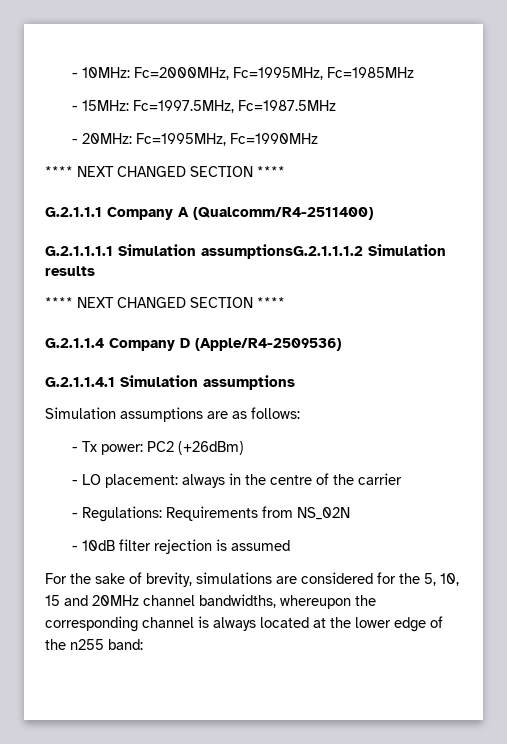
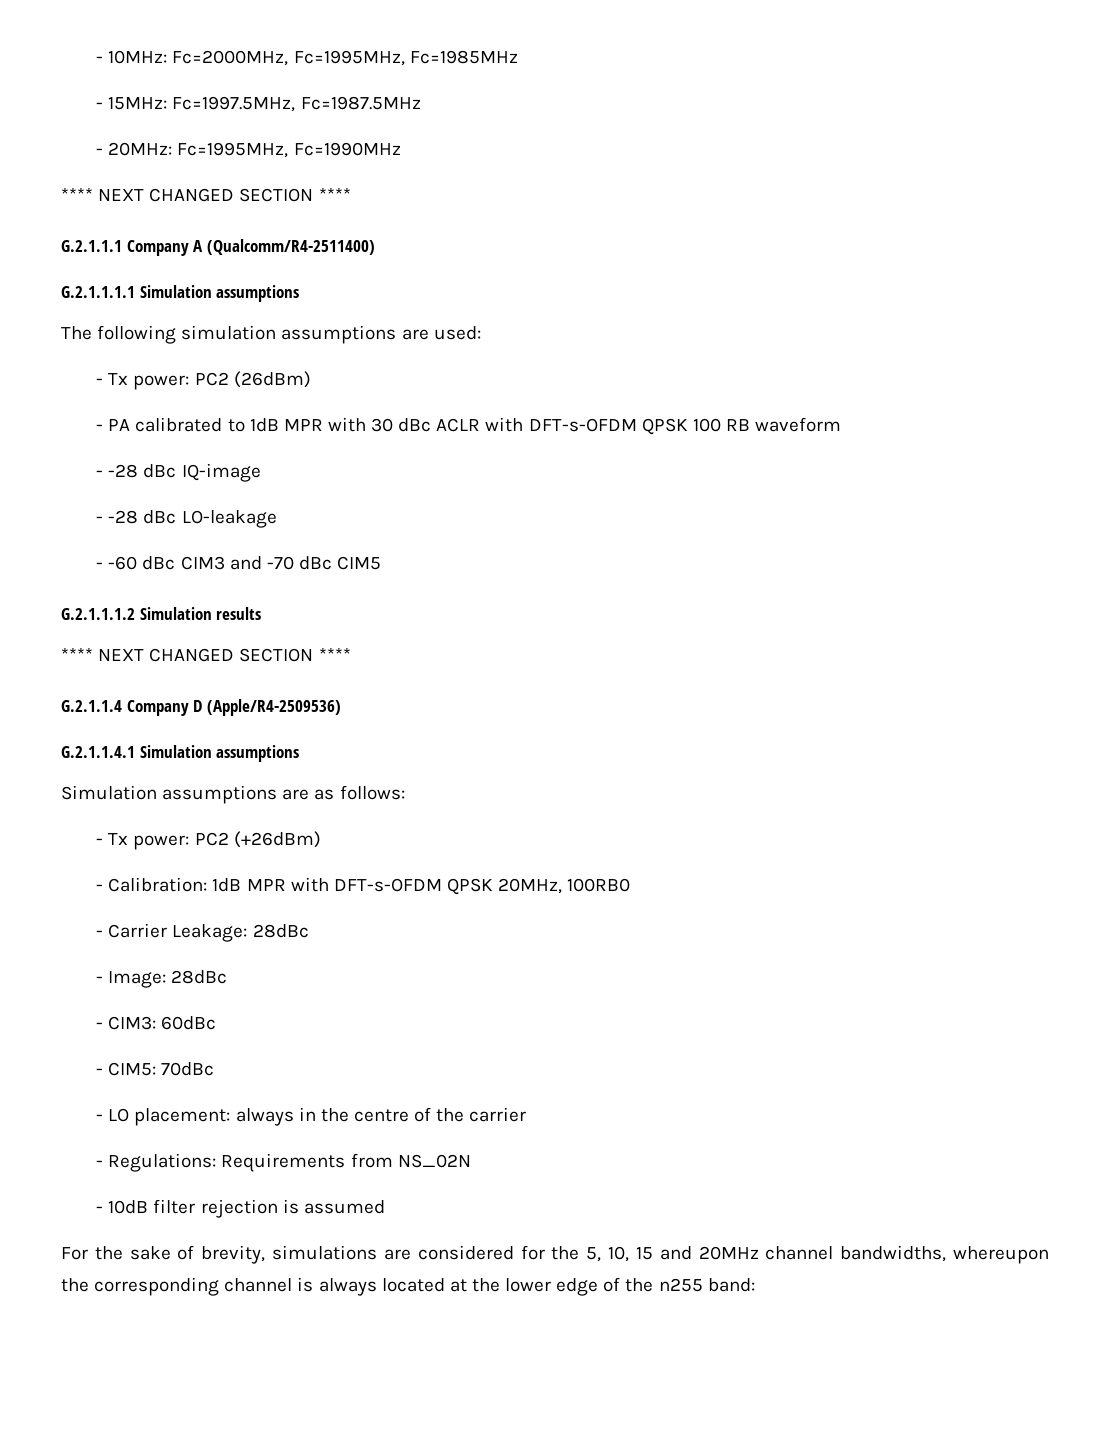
- G.2.1.1.1.1 Simulation assumptionsG.2.1.1.1.2 Simulation results
+ G.2.1.1.1.1 Simulation assumptions
+ The following simulation assumptions are used:
+ - Tx power: PC2 (26dBm)
+ - PA calibrated to 1dB MPR with 30 dBc ACLR with DFT-s-OFDM QPSK 100 RB waveform
+ - -28 dBc IQ-image
+ - -28 dBc LO-leakage
+ - -60 dBc CIM3 and -70 dBc CIM5
+ G.2.1.1.1.2 Simulation results
+ - Calibration: 1dB MPR with DFT-s-OFDM QPSK 20MHz, 100RB0
+ - Carrier Leakage: 28dBc
+ - Image: 28dBc
+ - CIM3: 60dBc
+ - CIM5: 70dBc

